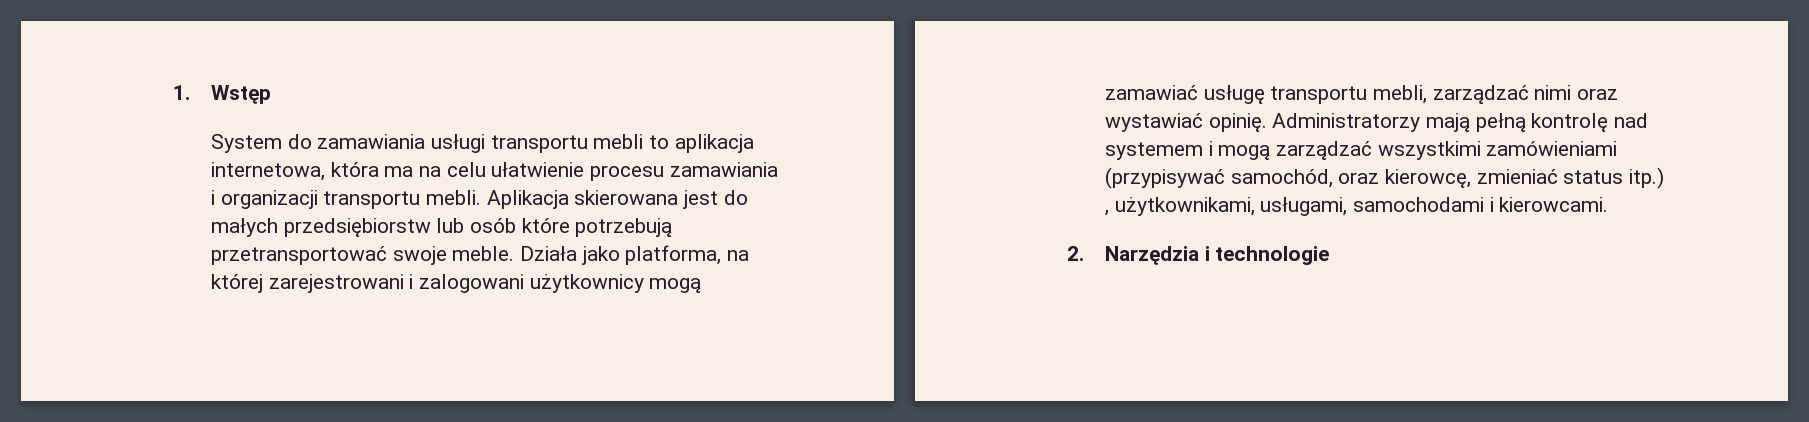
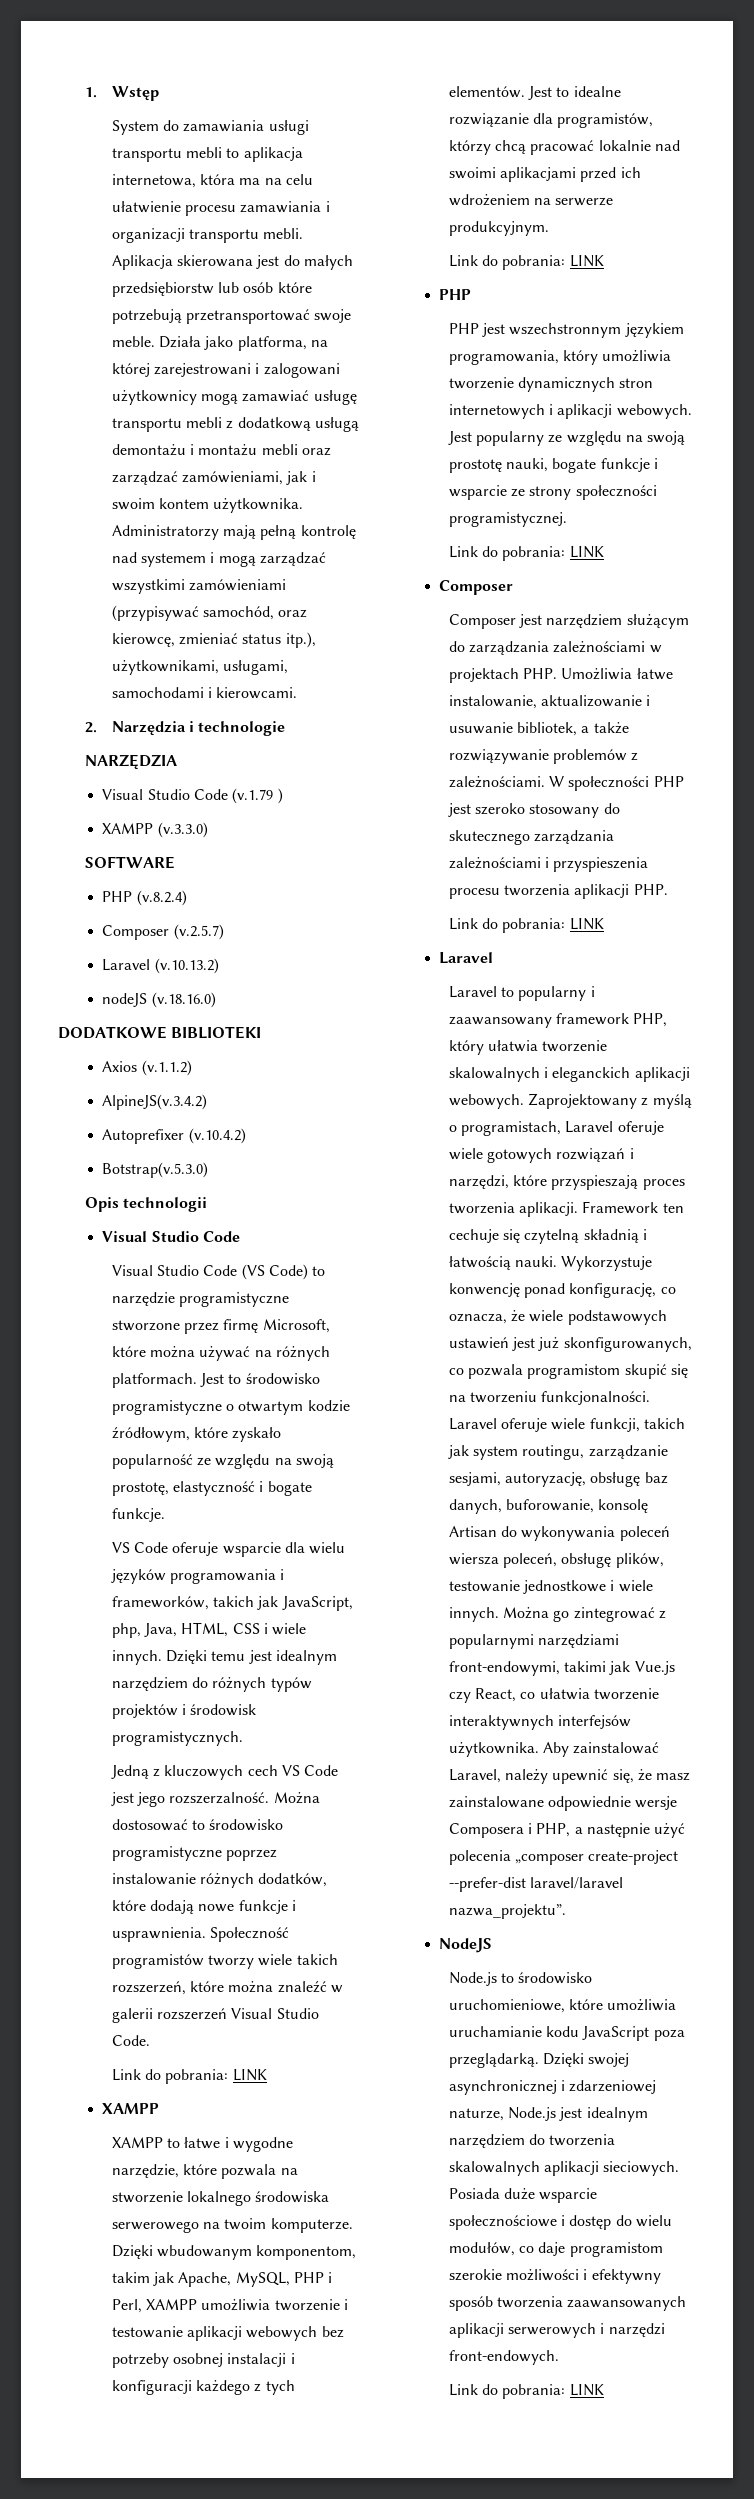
- Działa jako platforma, na której zarejestrowani i zalogowani użytkownicy mogą zamawiać usługę transportu mebli, zarządzać nimi oraz wystawiać opinię.
+ Działa jako platforma, na której zarejestrowani i zalogowani użytkownicy mogą zamawiać usługę transportu mebli z dodatkową usługą demontażu i montażu mebli oraz zarządzać zamówieniami, jak i swoim kontem użytkownika.
- Administratorzy mają pełną kontrolę nad systemem i mogą zarządzać wszystkimi zamówieniami (przypisywać samochód, oraz kierowcę, zmieniać status itp.) , użytkownikami, usługami, samochodami i kierowcami.
+ Administratorzy mają pełną kontrolę nad systemem i mogą zarządzać wszystkimi zamówieniami (przypisywać samochód, oraz kierowcę, zmieniać status itp.), użytkownikami, usługami, samochodami i kierowcami.
+ NARZĘDZIA
+ Visual Studio Code (v.1.79 )
+ XAMPP (v.3.3.0)
+ SOFTWARE
+ PHP (v.8.2.4)
+ Composer (v.2.5.7)
+ Laravel (v.10.13.2)
+ nodeJS (v.18.16.0)
+ DODATKOWE BIBLIOTEKI
+ Axios (v.1.1.2)
+ AlpineJS(v.3.4.2)
+ Autoprefixer (v.10.4.2)
+ Botstrap(v.5.3.0)
+ Opis technologii
+ Visual Studio Code
+ Visual Studio Code (VS Code) to narzędzie programistyczne stworzone przez firmę Microsoft, które można używać na różnych platformach. Jest to środowisko programistyczne o otwartym kodzie źródłowym, które zyskało popularność ze względu na swoją prostotę, elastyczność i bogate funkcje.
+ VS Code oferuje wsparcie dla wielu języków programowania i frameworków, takich jak JavaScript, php, Java, HTML, CSS i wiele innych. Dzięki temu jest idealnym narzędziem do różnych typów projektów i środowisk programistycznych.
+ Jedną z kluczowych cech VS Code jest jego rozszerzalność. Można dostosować to środowisko programistyczne poprzez instalowanie różnych dodatków, które dodają nowe funkcje i usprawnienia. Społeczność programistów tworzy wiele takich rozszerzeń, które można znaleźć w galerii rozszerzeń Visual Studio Code.
+ Link do pobrania: LINK
+ XAMPP
+ XAMPP to łatwe i wygodne narzędzie, które pozwala na stworzenie lokalnego środowiska serwerowego na twoim komputerze. Dzięki wbudowanym komponentom, takim jak Apache, MySQL, PHP i Perl, XAMPP umożliwia tworzenie i testowanie aplikacji webowych bez potrzeby osobnej instalacji i konfiguracji każdego z tych elementów. Jest to idealne rozwiązanie dla programistów, którzy chcą pracować lokalnie nad swoimi aplikacjami przed ich wdrożeniem na serwerze produkcyjnym.
+ Link do pobrania: LINK
+ PHP
+ PHP jest wszechstronnym językiem programowania, który umożliwia tworzenie dynamicznych stron internetowych i aplikacji webowych. Jest popularny ze względu na swoją prostotę nauki, bogate funkcje i wsparcie ze strony społeczności programistycznej.
+ Link do pobrania: LINK
+ Composer
+ Composer jest narzędziem służącym do zarządzania zależnościami w projektach PHP. Umożliwia łatwe instalowanie, aktualizowanie i usuwanie bibliotek, a także rozwiązywanie problemów z zależnościami. W społeczności PHP jest szeroko stosowany do skutecznego zarządzania zależnościami i przyspieszenia procesu tworzenia aplikacji PHP.
+ Link do pobrania: LINK
+ Laravel
+ Laravel to popularny i zaawansowany framework PHP, który ułatwia tworzenie skalowalnych i eleganckich aplikacji webowych. Zaprojektowany z myślą o programistach, Laravel oferuje wiele gotowych rozwiązań i narzędzi, które przyspieszają proces tworzenia aplikacji. Framework ten cechuje się czytelną składnią i łatwością nauki. Wykorzystuje konwencję ponad konfigurację, co oznacza, że wiele podstawowych ustawień jest już skonfigurowanych, co pozwala programistom skupić się na tworzeniu funkcjonalności. Laravel oferuje wiele funkcji, takich jak system routingu, zarządzanie sesjami, autoryzację, obsługę baz danych, buforowanie, konsolę Artisan do wykonywania poleceń wiersza poleceń, obsługę plików, testowanie jednostkowe i wiele innych. Można go zintegrować z popularnymi narzędziami front-endowymi, takimi jak Vue.js czy React, co ułatwia tworzenie interaktywnych interfejsów użytkownika. Aby zainstalować Laravel, należy upewnić się, że masz zainstalowane odpowiednie wersje Composera i PHP, a następnie użyć polecenia „composer create-project --prefer-dist laravel/laravel nazwa_projektu”.
+ NodeJS
+ Node.js to środowisko uruchomieniowe, które umożliwia uruchamianie kodu JavaScript poza przeglądarką. Dzięki swojej asynchronicznej i zdarzeniowej naturze, Node.js jest idealnym narzędziem do tworzenia skalowalnych aplikacji sieciowych. Posiada duże wsparcie społecznościowe i dostęp do wielu modułów, co daje programistom szerokie możliwości i efektywny sposób tworzenia zaawansowanych aplikacji serwerowych i narzędzi front-endowych.
+ Link do pobrania: LINK

